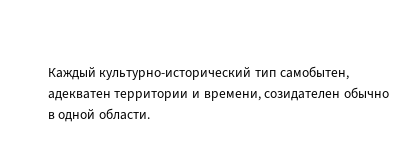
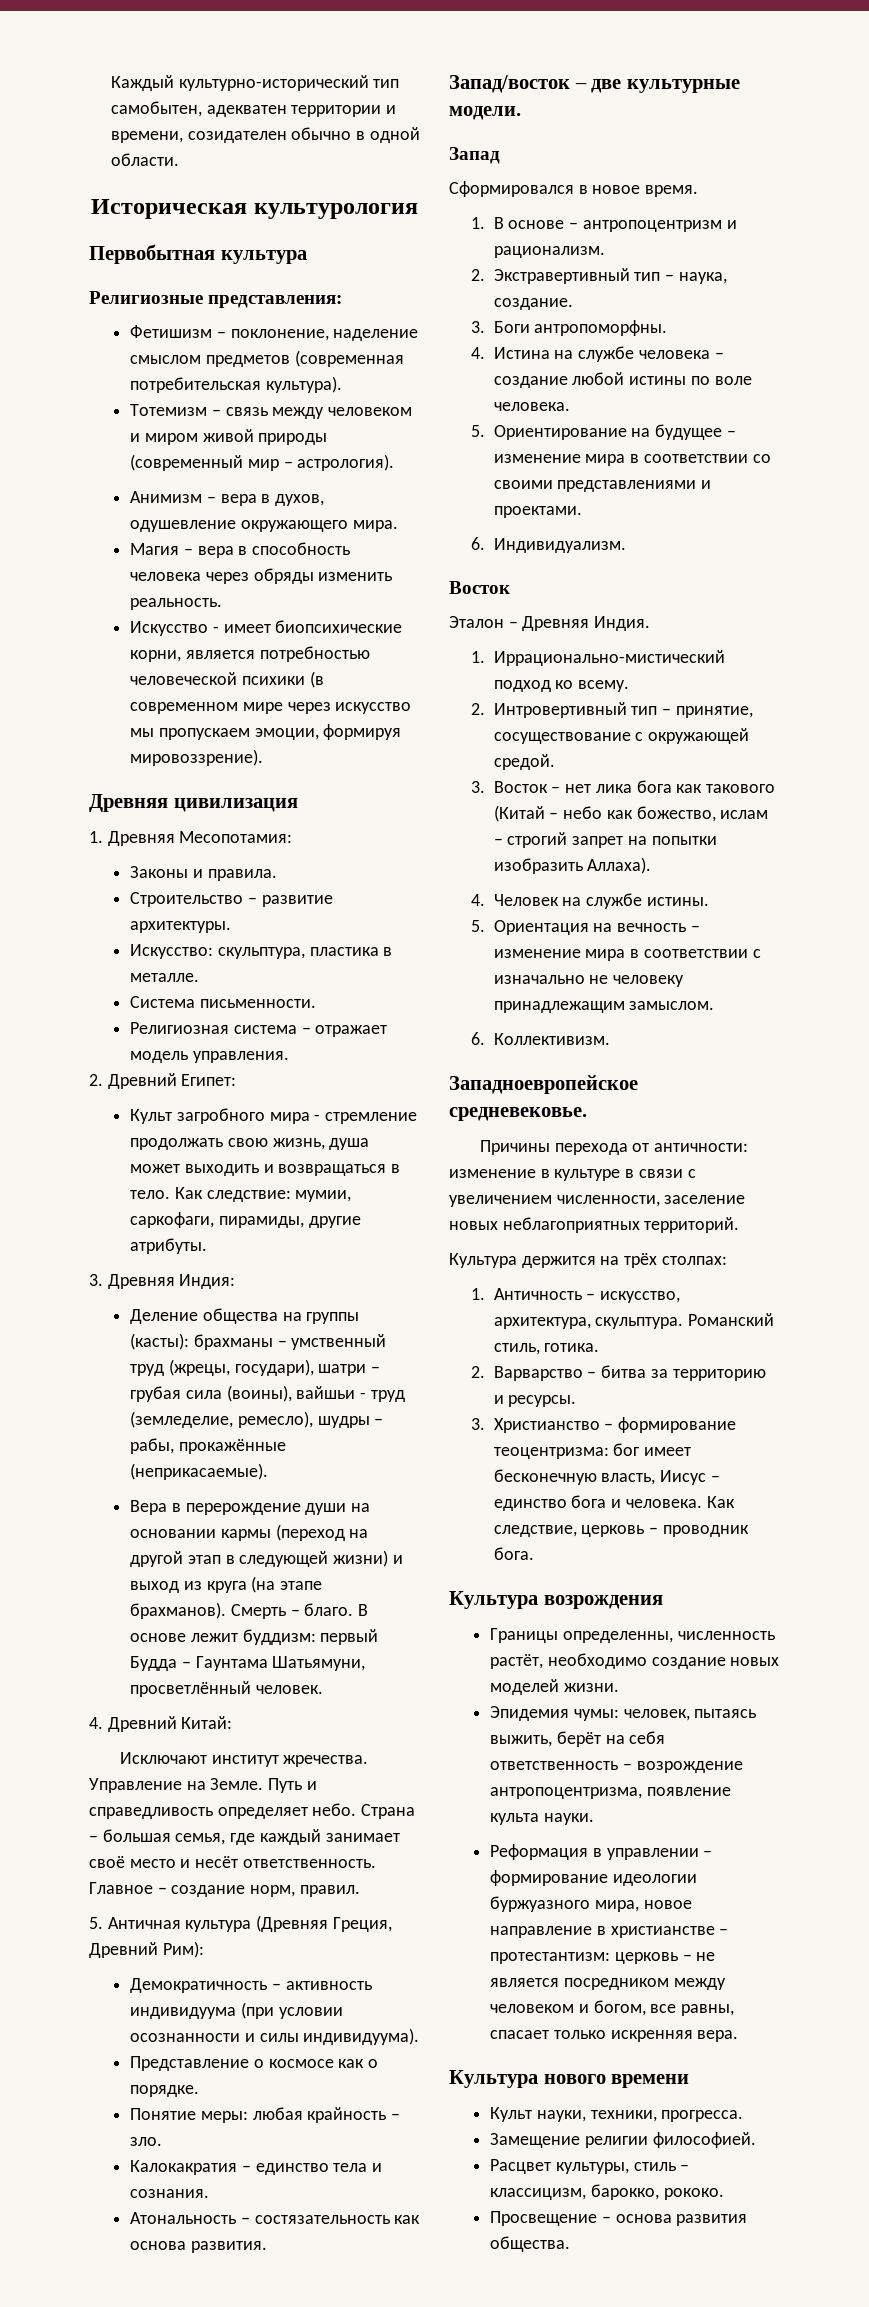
+ Историческая культурология
+ Первобытная культура
+ Религиозные представления:
+ Фетишизм – поклонение, наделение смыслом предметов (современная потребительская культура).
+ Тотемизм – связь между человеком и миром живой природы (современный мир – астрология).
+ Анимизм – вера в духов, одушевление окружающего мира.
+ Магия – вера в способность человека через обряды изменить реальность.
+ Искусство - имеет биопсихические корни, является потребностью человеческой психики (в современном мире через искусство мы пропускаем эмоции, формируя мировоззрение).
+ Древняя цивилизация
+ 1. Древняя Месопотамия:
+ Законы и правила.
+ Строительство – развитие архитектуры.
+ Искусство: скульптура, пластика в металле.
+ Система письменности.
+ Религиозная система – отражает модель управления.
+ 2. Древний Египет:
+ Культ загробного мира - стремление продолжать свою жизнь, душа может выходить и возвращаться в тело. Как следствие: мумии, саркофаги, пирамиды, другие атрибуты.
+ 3. Древняя Индия:
+ Деление общества на группы (касты): брахманы – умственный труд (жрецы, государи), шатри – грубая сила (воины), вайшьи - труд (земледелие, ремесло), шудры – рабы, прокажённые (неприкасаемые).
+ Вера в перерождение души на основании кармы (переход на другой этап в следующей жизни) и выход из круга (на этапе брахманов). Смерть – благо. В основе лежит буддизм: первый Будда – Гаунтама Шатьямуни, просветлённый человек.
+ 4. Древний Китай:
+ Исключают институт жречества. Управление на Земле. Путь и справедливость определяет небо. Страна – большая семья, где каждый занимает своё место и несёт ответственность. Главное – создание норм, правил.
+ 5. Античная культура (Древняя Греция, Древний Рим):
+ Демократичность – активность индивидуума (при условии осознанности и силы индивидуума).
+ Представление о космосе как о порядке.
+ Понятие меры: любая крайность – зло.
+ Калокакратия – единство тела и сознания.
+ Атональность – состязательность как основа развития.
+ Запад/восток – две культурные модели.
+ Запад
+ Сформировался в новое время.
+ 1. В основе – антропоцентризм и рационализм.
+ 2. Экстравертивный тип – наука, создание.
+ 3. Боги антропоморфны.
+ 4. Истина на службе человека – создание любой истины по воле человека.
+ 5. Ориентирование на будущее – изменение мира в соответствии со своими представлениями и проектами.
+ 6. Индивидуализм.
+ Восток
+ Эталон – Древняя Индия.
+ 1. Иррационально-мистический подход ко всему.
+ 2. Интровертивный тип – принятие, сосуществование с окружающей средой.
+ 3. Восток – нет лика бога как такового (Китай – небо как божество, ислам – строгий запрет на попытки изобразить Аллаха).
+ 4. Человек на службе истины.
+ 5. Ориентация на вечность – изменение мира в соответствии с изначально не человеку принадлежащим замыслом.
+ 6. Коллективизм.
+ Западноевропейское средневековье.
+ Причины перехода от античности: изменение в культуре в связи с увеличением численности, заселение новых неблагоприятных территорий.
+ Культура держится на трёх столпах:
+ 1. Античность – искусство, архитектура, скульптура. Романский стиль, готика.
+ 2. Варварство – битва за территорию и ресурсы.
+ 3. Христианство – формирование теоцентризма: бог имеет бесконечную власть, Иисус – единство бога и человека. Как следствие, церковь – проводник бога.
+ Культура возрождения
+ Границы определенны, численность растёт, необходимо создание новых моделей жизни.
+ Эпидемия чумы: человек, пытаясь выжить, берёт на себя ответственность – возрождение антропоцентризма, появление культа науки.
+ Реформация в управлении – формирование идеологии буржуазного мира, новое направление в христианстве – протестантизм: церковь – не является посредником между человеком и богом, все равны, спасает только искренняя вера.
+ Культура нового времени
+ Культ науки, техники, прогресса.
+ Замещение религии философией.
+ Расцвет культуры, стиль – классицизм, барокко, рококо.
+ Просвещение – основа развития общества.

